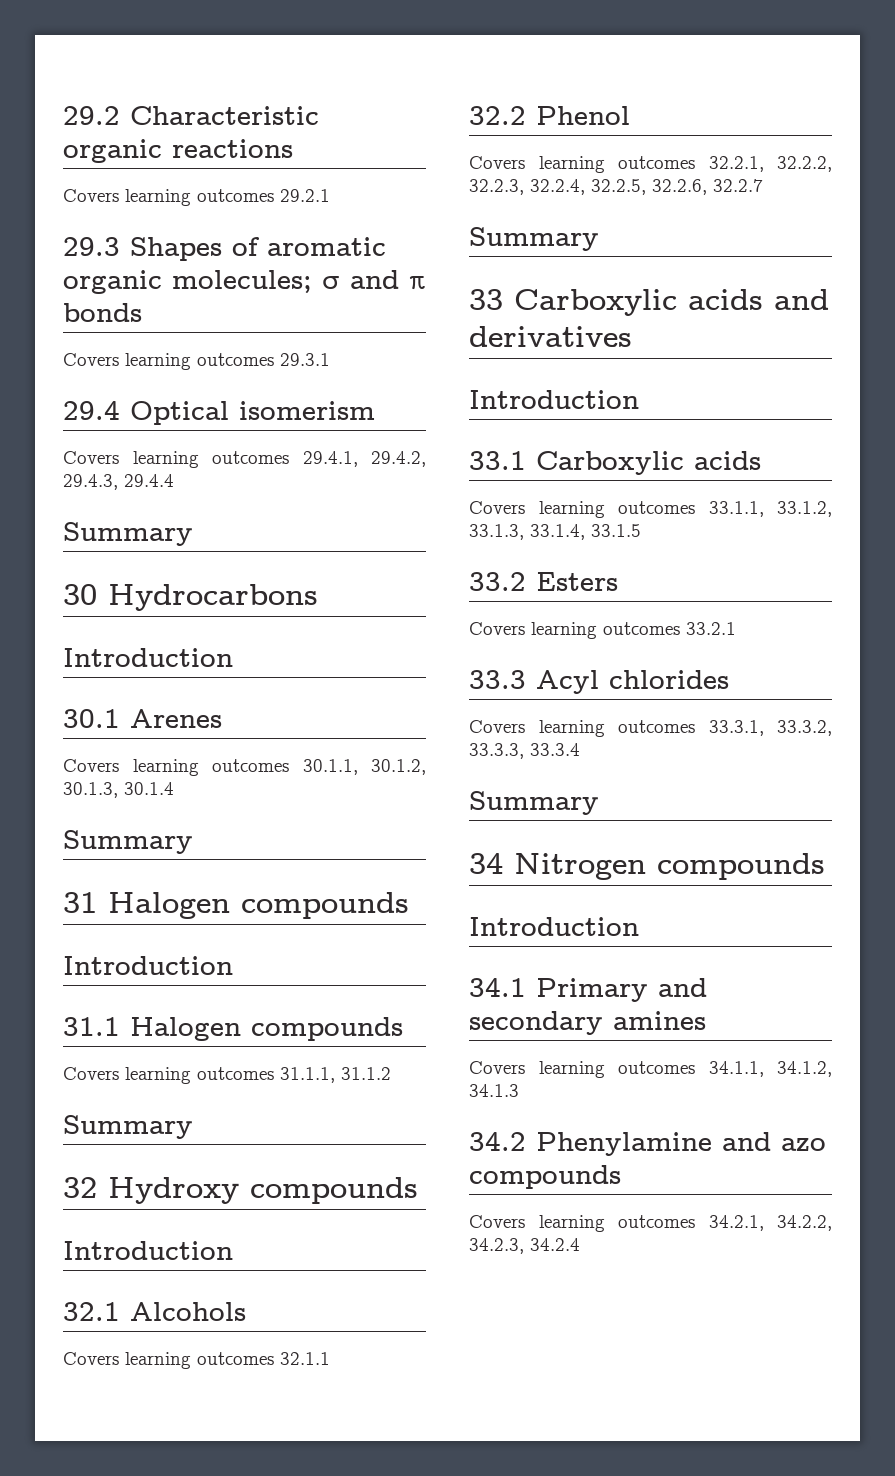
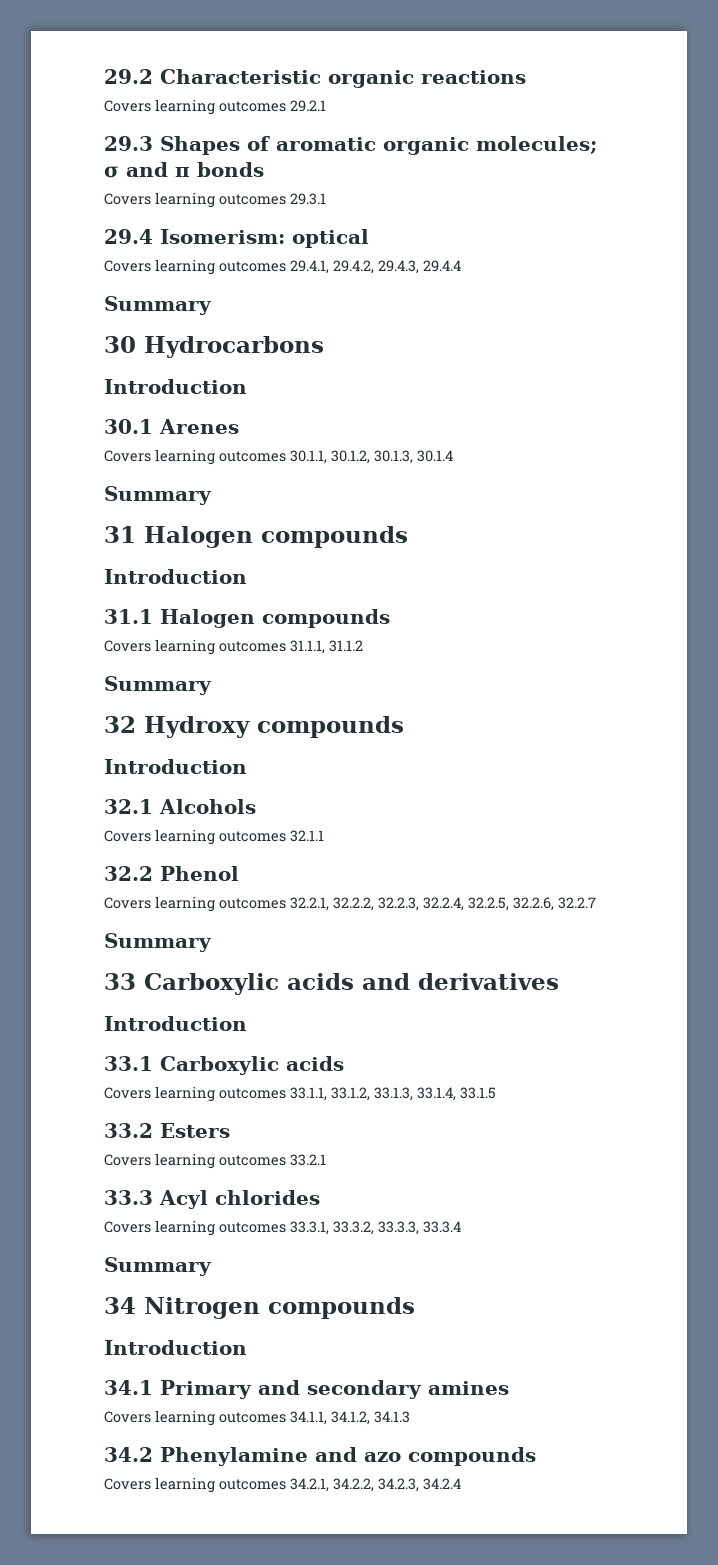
- 29.4 Optical isomerism
+ 29.4 Isomerism: optical

